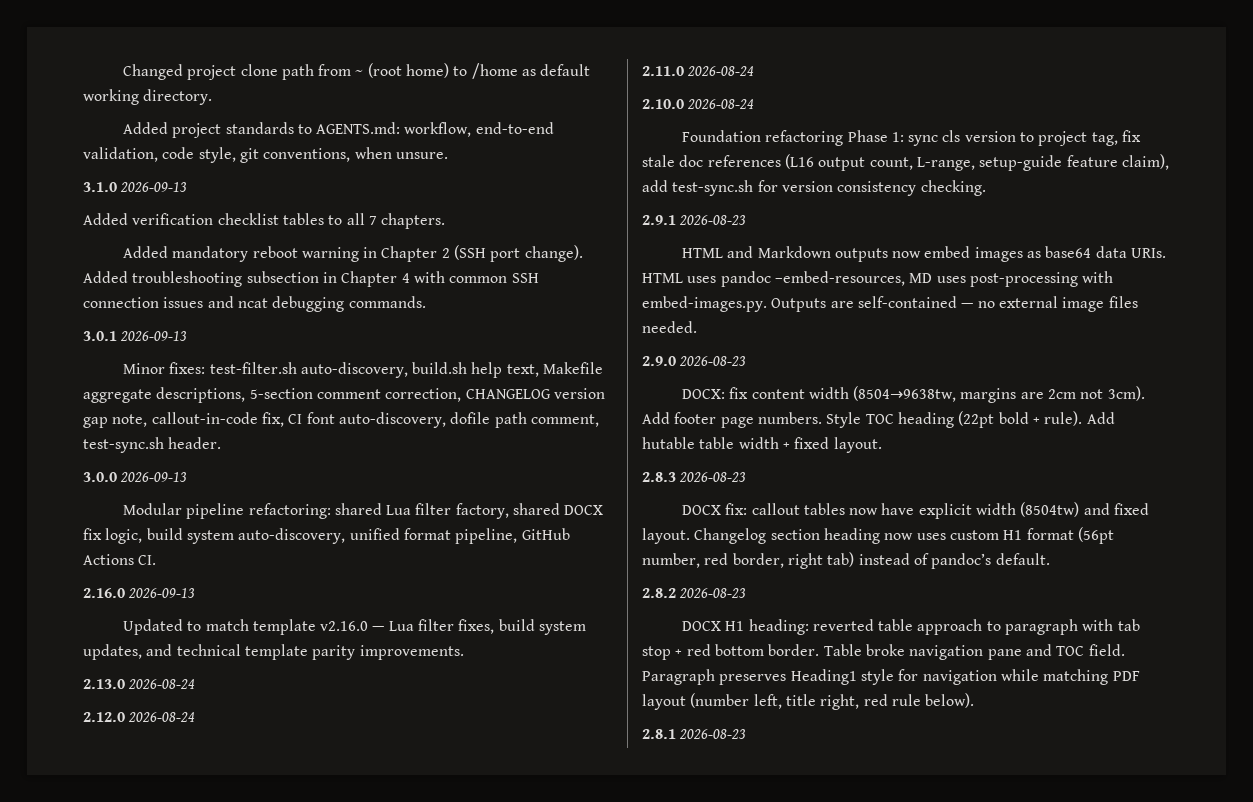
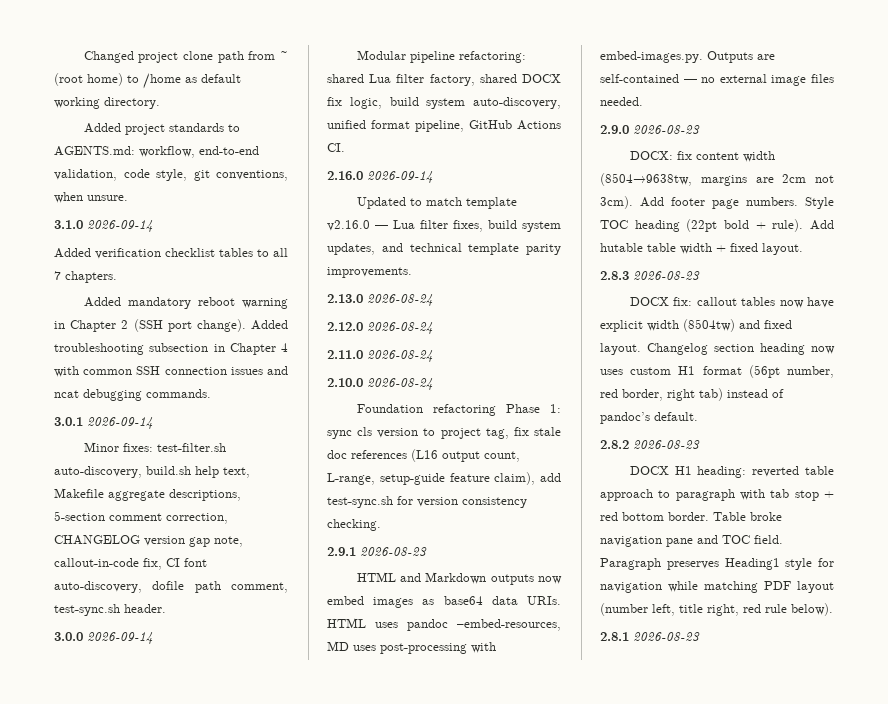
- 3.1.0 2026-09-13
+ 3.1.0 2026-09-14
- 3.0.1 2026-09-13
+ 3.0.1 2026-09-14
- 3.0.0 2026-09-13
+ 3.0.0 2026-09-14
- 2.16.0 2026-09-13
+ 2.16.0 2026-09-14

